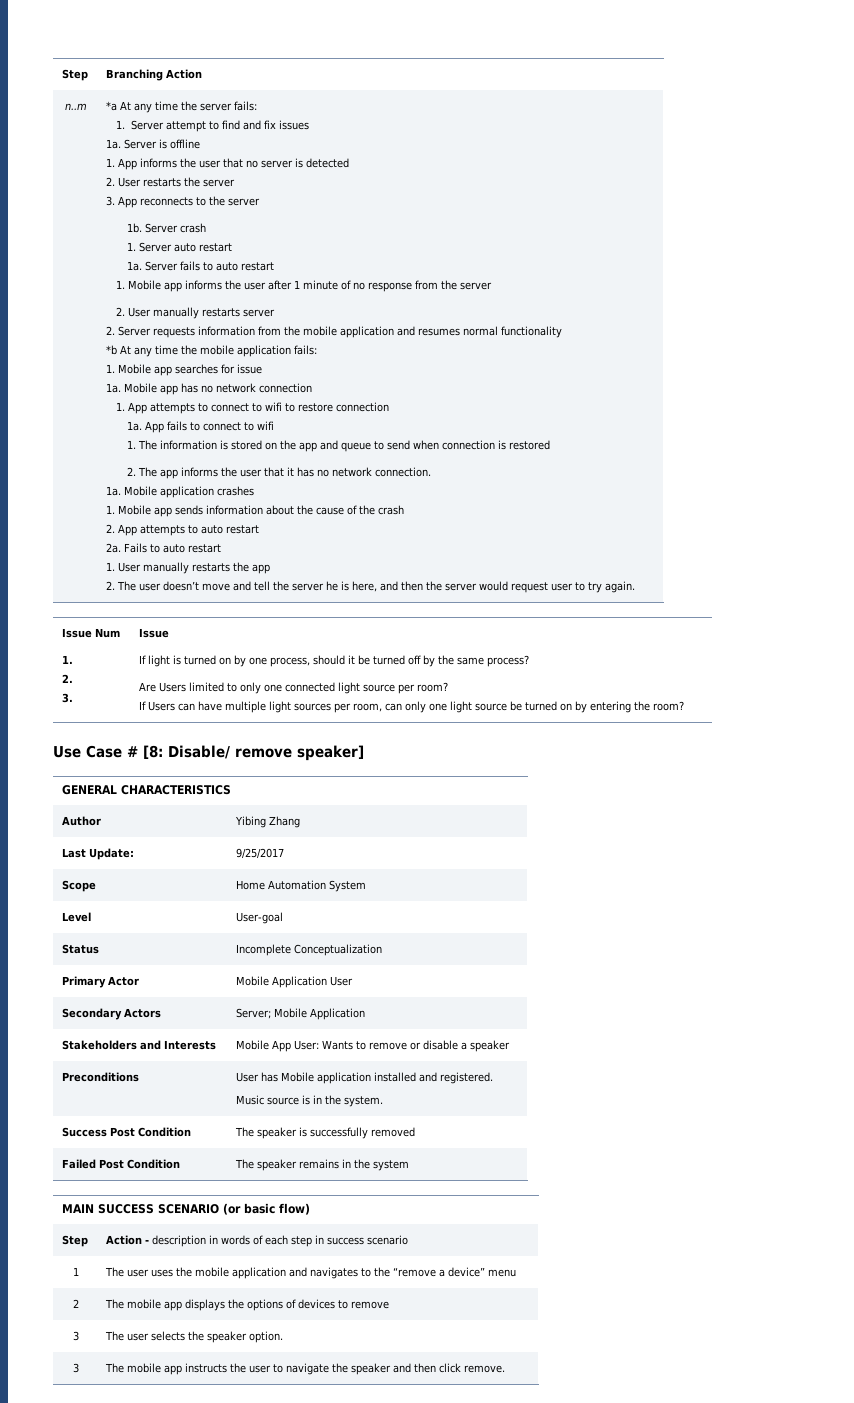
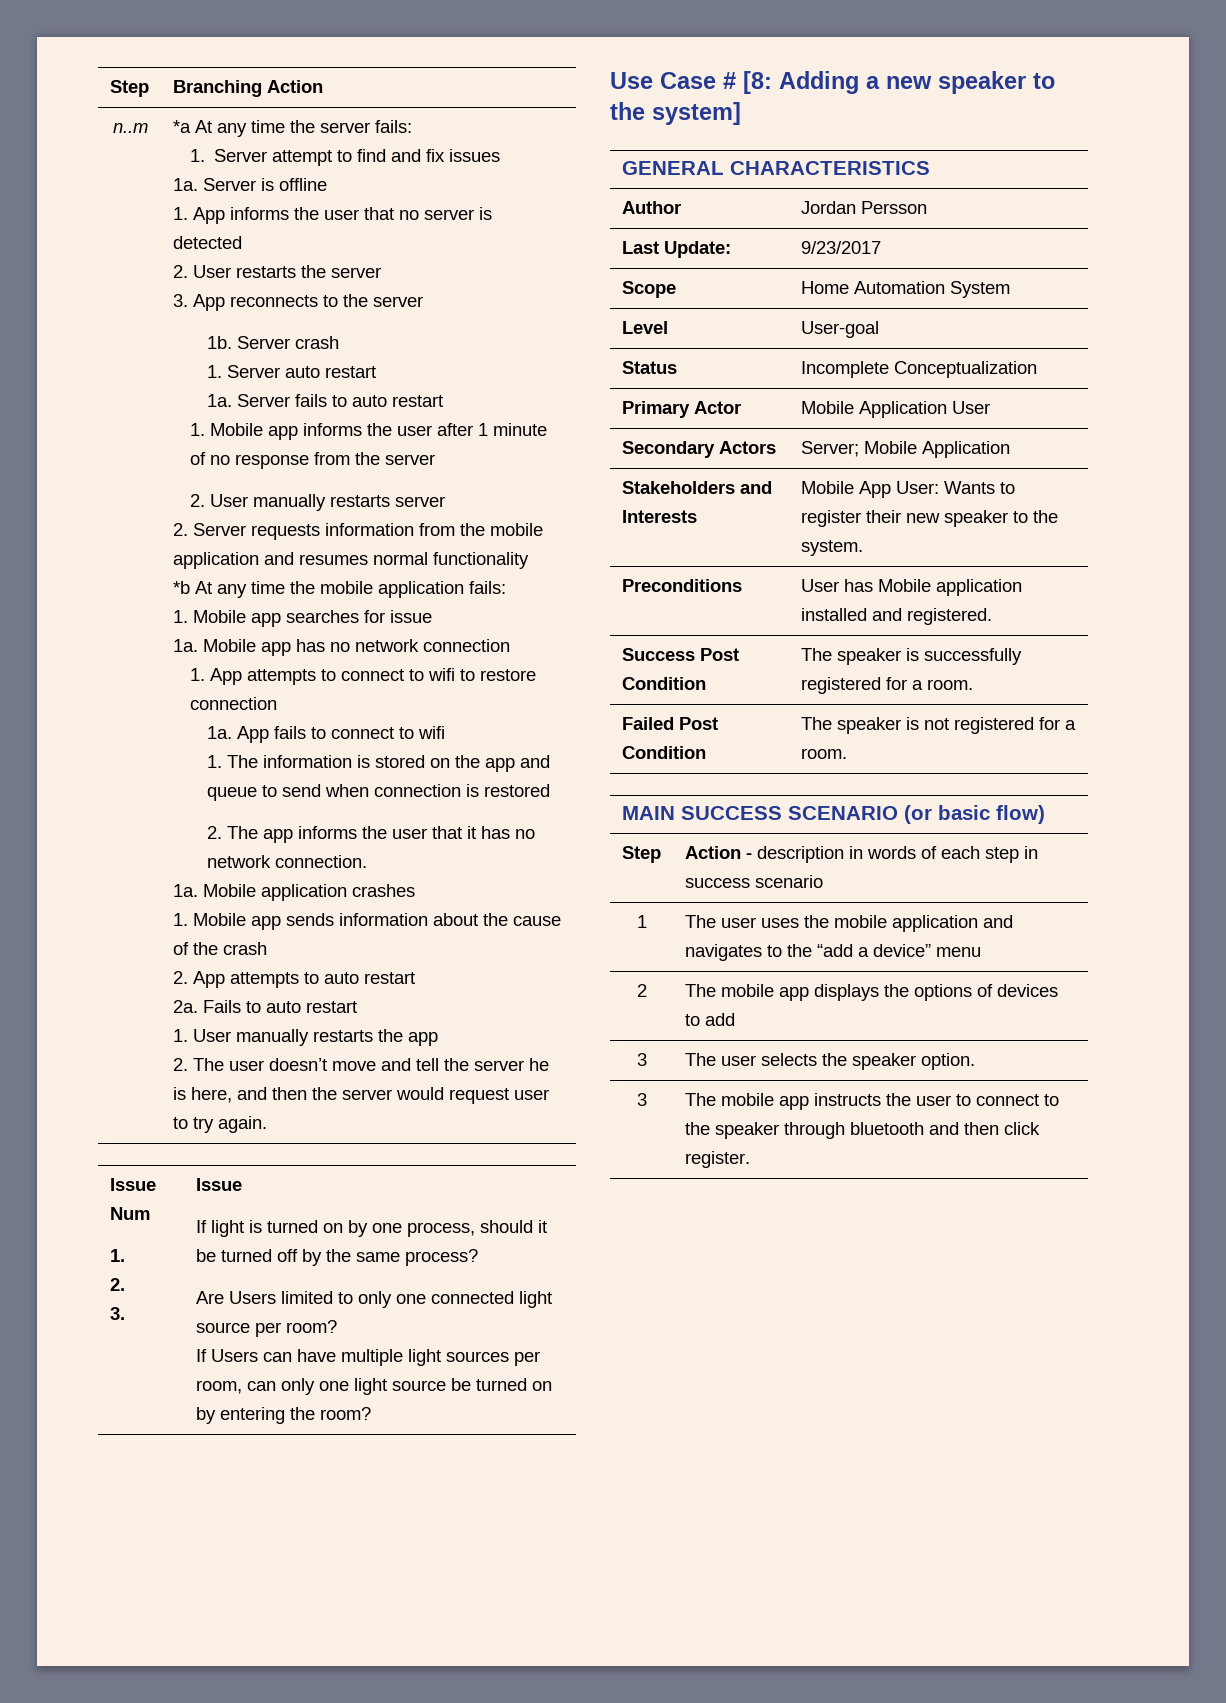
- Use Case # [8: Disable/ remove speaker]
+ Use Case # [8: Adding a new speaker to the system]
- Author | Yibing Zhang
+ Author | Jordan Persson
- Last Update: | 9/25/2017
+ Last Update: | 9/23/2017
- Stakeholders and Interests | Mobile App User: Wants to remove or disable a speaker
+ Stakeholders and Interests | Mobile App User: Wants to register their new speaker to the system.
  Preconditions | User has Mobile application installed and registered.
- Music source is in the system.
- Success Post Condition | The speaker is successfully removed
+ Success Post Condition | The speaker is successfully registered for a room.
- Failed Post Condition | The speaker remains in the system
+ Failed Post Condition | The speaker is not registered for a room.
- 1 | The user uses the mobile application and navigates to the “remove a device” menu
+ 1 | The user uses the mobile application and navigates to the “add a device” menu
- 2 | The mobile app displays the options of devices to remove
+ 2 | The mobile app displays the options of devices to add
- 3 | The mobile app instructs the user to navigate the speaker and then click remove.
+ 3 | The mobile app instructs the user to connect to the speaker through bluetooth and then click register.

